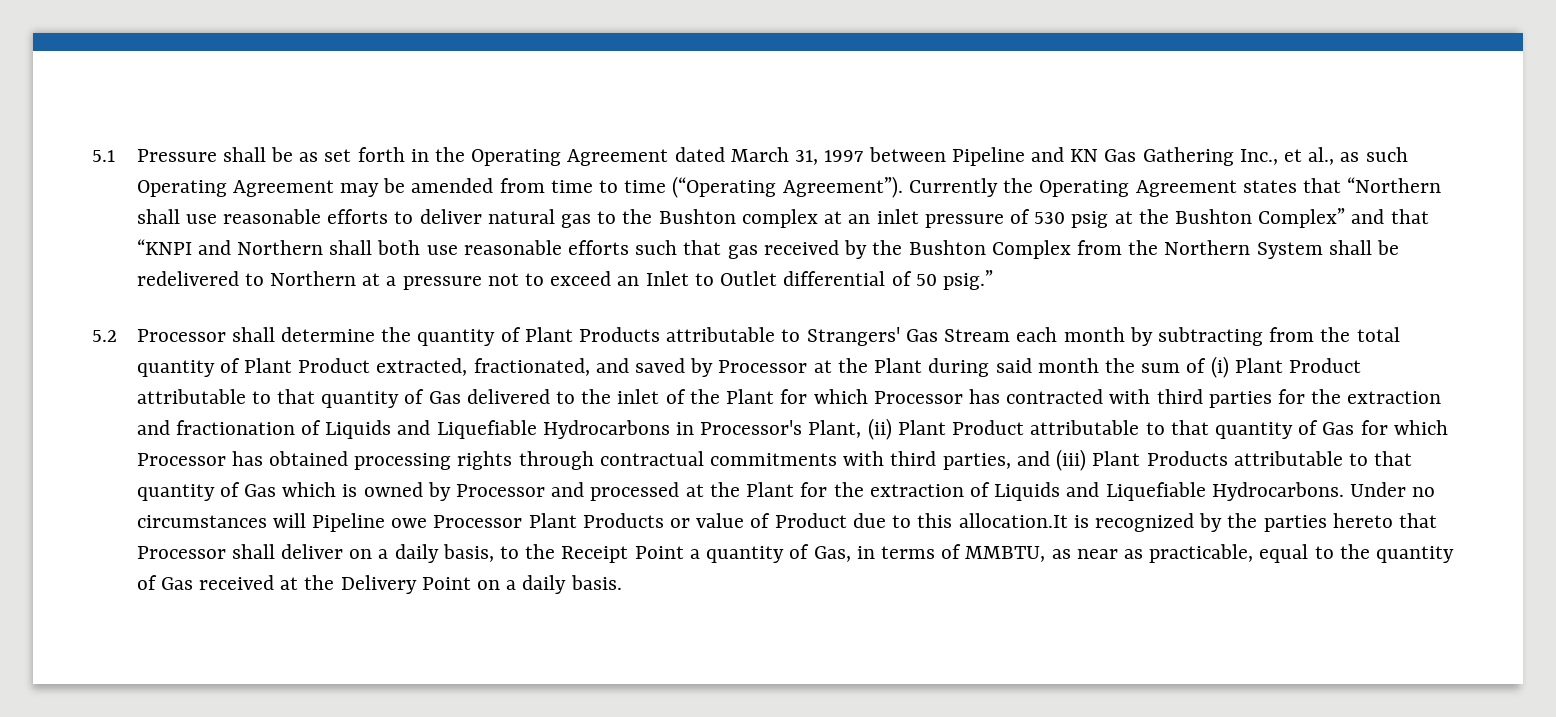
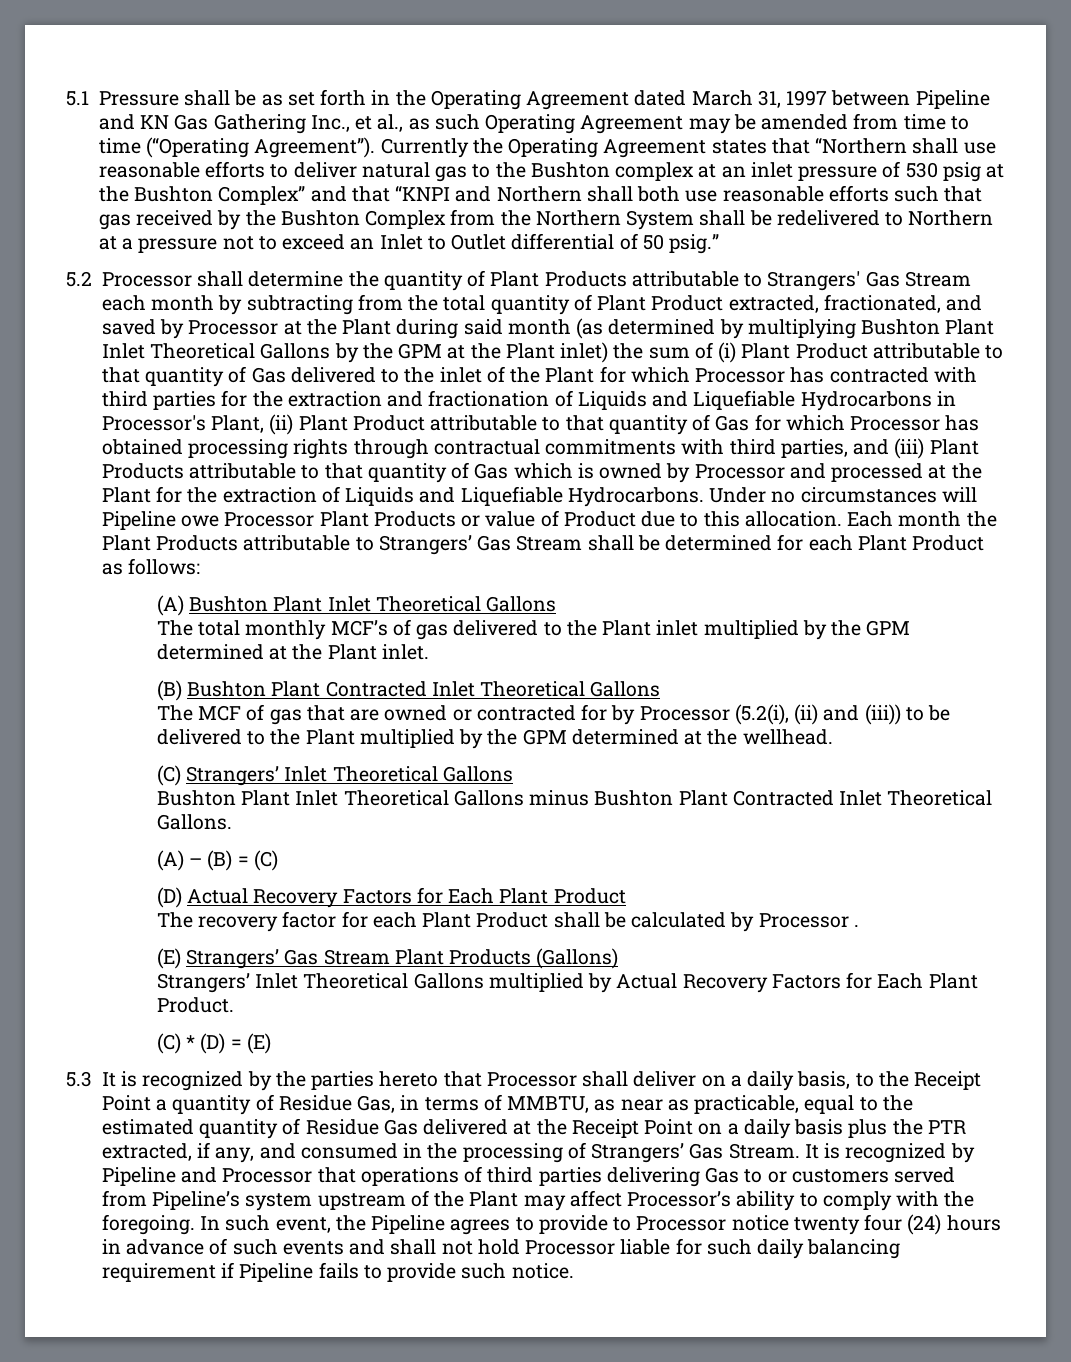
- 5.2 Processor shall determine the quantity of Plant Products attributable to Strangers' Gas Stream each month by subtracting from the total quantity of Plant Product extracted, fractionated, and saved by Processor at the Plant during said month the sum of (i) Plant Product attributable to that quantity of Gas delivered to the inlet of the Plant for which Processor has contracted with third parties for the extraction and fractionation of Liquids and Liquefiable Hydrocarbons in Processor's Plant, (ii) Plant Product attributable to that quantity of Gas for which Processor has obtained processing rights through contractual commitments with third parties, and (iii) Plant Products attributable to that quantity of Gas which is owned by Processor and processed at the Plant for the extraction of Liquids and Liquefiable Hydrocarbons.
+ 5.2 Processor shall determine the quantity of Plant Products attributable to Strangers' Gas Stream each month by subtracting from the total quantity of Plant Product extracted, fractionated, and saved by Processor at the Plant during said month (as determined by multiplying Bushton Plant Inlet Theoretical Gallons by the GPM at the Plant inlet) the sum of (i) Plant Product attributable to that quantity of Gas delivered to the inlet of the Plant for which Processor has contracted with third parties for the extraction and fractionation of Liquids and Liquefiable Hydrocarbons in Processor's Plant, (ii) Plant Product attributable to that quantity of Gas for which Processor has obtained processing rights through contractual commitments with third parties, and (iii) Plant Products attributable to that quantity of Gas which is owned by Processor and processed at the Plant for the extraction of Liquids and Liquefiable Hydrocarbons.
- Under no circumstances will Pipeline owe Processor Plant Products or value of Product due to this allocation.It is recognized by the parties hereto that Processor shall deliver on a daily basis, to the Receipt Point a quantity of Gas, in terms of MMBTU, as near as practicable, equal to the quantity of Gas received at the Delivery Point on a daily basis.
+ Under no circumstances will Pipeline owe Processor Plant Products or value of Product due to this allocation. Each month the Plant Products attributable to Strangers’ Gas Stream shall be determined for each Plant Product as follows:
+ (A) Bushton Plant Inlet Theoretical Gallons
+ The total monthly MCF’s of gas delivered to the Plant inlet multiplied by the GPM determined at the Plant inlet.
+ (B) Bushton Plant Contracted Inlet Theoretical Gallons
+ The MCF of gas that are owned or contracted for by Processor (5.2(i), (ii) and (iii)) to be delivered to the Plant multiplied by the GPM determined at the wellhead.
+ (C) Strangers’ Inlet Theoretical Gallons
+ Bushton Plant Inlet Theoretical Gallons minus Bushton Plant Contracted Inlet Theoretical Gallons.
+ (A) – (B) = (C)
+ (D) Actual Recovery Factors for Each Plant Product
+ The recovery factor for each Plant Product shall be calculated by Processor .
+ (E) Strangers’ Gas Stream Plant Products (Gallons)
+ Strangers’ Inlet Theoretical Gallons multiplied by Actual Recovery Factors for Each Plant Product.
+ (C) * (D) = (E)
+ 5.3 It is recognized by the parties hereto that Processor shall deliver on a daily basis, to the Receipt Point a quantity of Residue Gas, in terms of MMBTU, as near as practicable, equal to the estimated quantity of Residue Gas delivered at the Receipt Point on a daily basis plus the PTR extracted, if any, and consumed in the processing of Strangers’ Gas Stream. It is recognized by Pipeline and Processor that operations of third parties delivering Gas to or customers served from Pipeline’s system upstream of the Plant may affect Processor’s ability to comply with the foregoing. In such event, the Pipeline agrees to provide to Processor notice twenty four (24) hours in advance of such events and shall not hold Processor liable for such daily balancing requirement if Pipeline fails to provide such notice.

